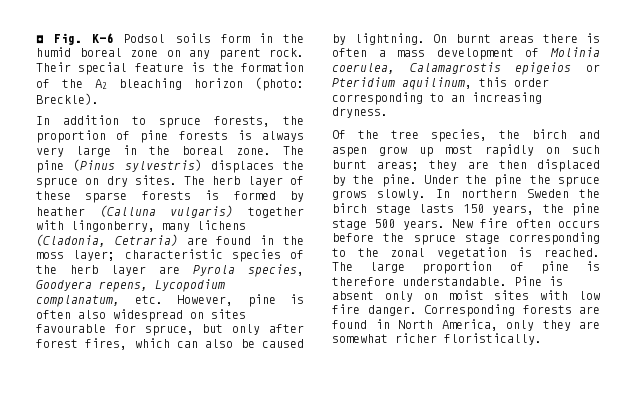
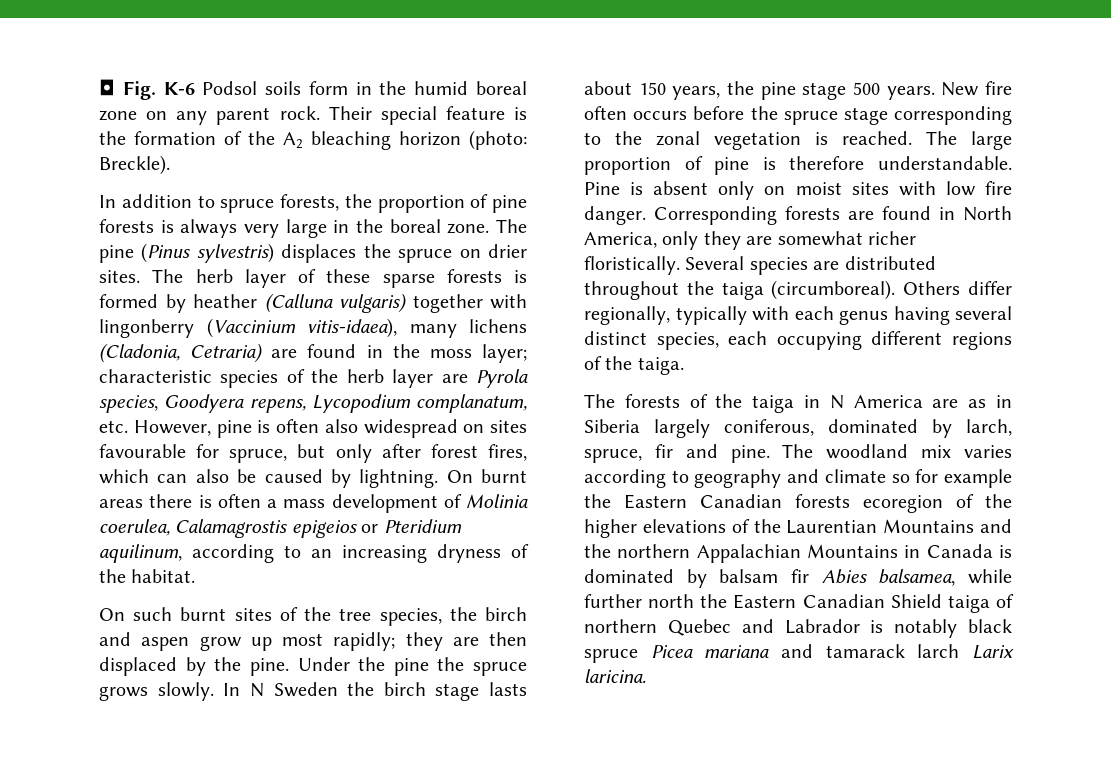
- The pine (Pinus sylvestris) displaces the spruce on dry sites.
+ The pine (Pinus sylvestris) displaces the spruce on drier sites.
- The herb layer of these sparse forests is formed by heather (Calluna vulgaris) together with lingonberry, many lichens (Cladonia, Cetraria) are found in the moss layer;
+ The herb layer of these sparse forests is formed by heather (Calluna vulgaris) together with lingonberry (Vaccinium vitis-idaea), many lichens (Cladonia, Cetraria) are found in the moss layer;
- On burnt areas there is often a mass development of Molinia coerulea, Calamagrostis epigeios or Pteridium aquilinum, this order corresponding to an increasing dryness.
- Of the tree species, the birch and aspen grow up most rapidly on such burnt areas; they are then displaced by the pine.
+ On burnt areas there is often a mass development of Molinia coerulea, Calamagrostis epigeios or Pteridium aquilinum, according to an increasing dryness of the habitat.
+ On such burnt sites of the tree species, the birch and aspen grow up most rapidly; they are then displaced by the pine.
- In northern Sweden the birch stage lasts 150 years, the pine stage 500 years.
+ In N Sweden the birch stage lasts about 150 years, the pine stage 500 years.
+ Several species are distributed throughout the taiga (circumboreal). Others differ regionally, typically with each genus having several distinct species, each occupying different regions of the taiga.
+ The forests of the taiga in N America are as in Siberia largely coniferous, dominated by larch, spruce, fir and pine. The woodland mix varies according to geography and climate so for example the Eastern Canadian forests ecoregion of the higher elevations of the Laurentian Mountains and the northern Appalachian Mountains in Canada is dominated by balsam fir Abies balsamea, while further north the Eastern Canadian Shield taiga of northern Quebec and Labrador is notably black spruce Picea mariana and tamarack larch Larix laricina.

